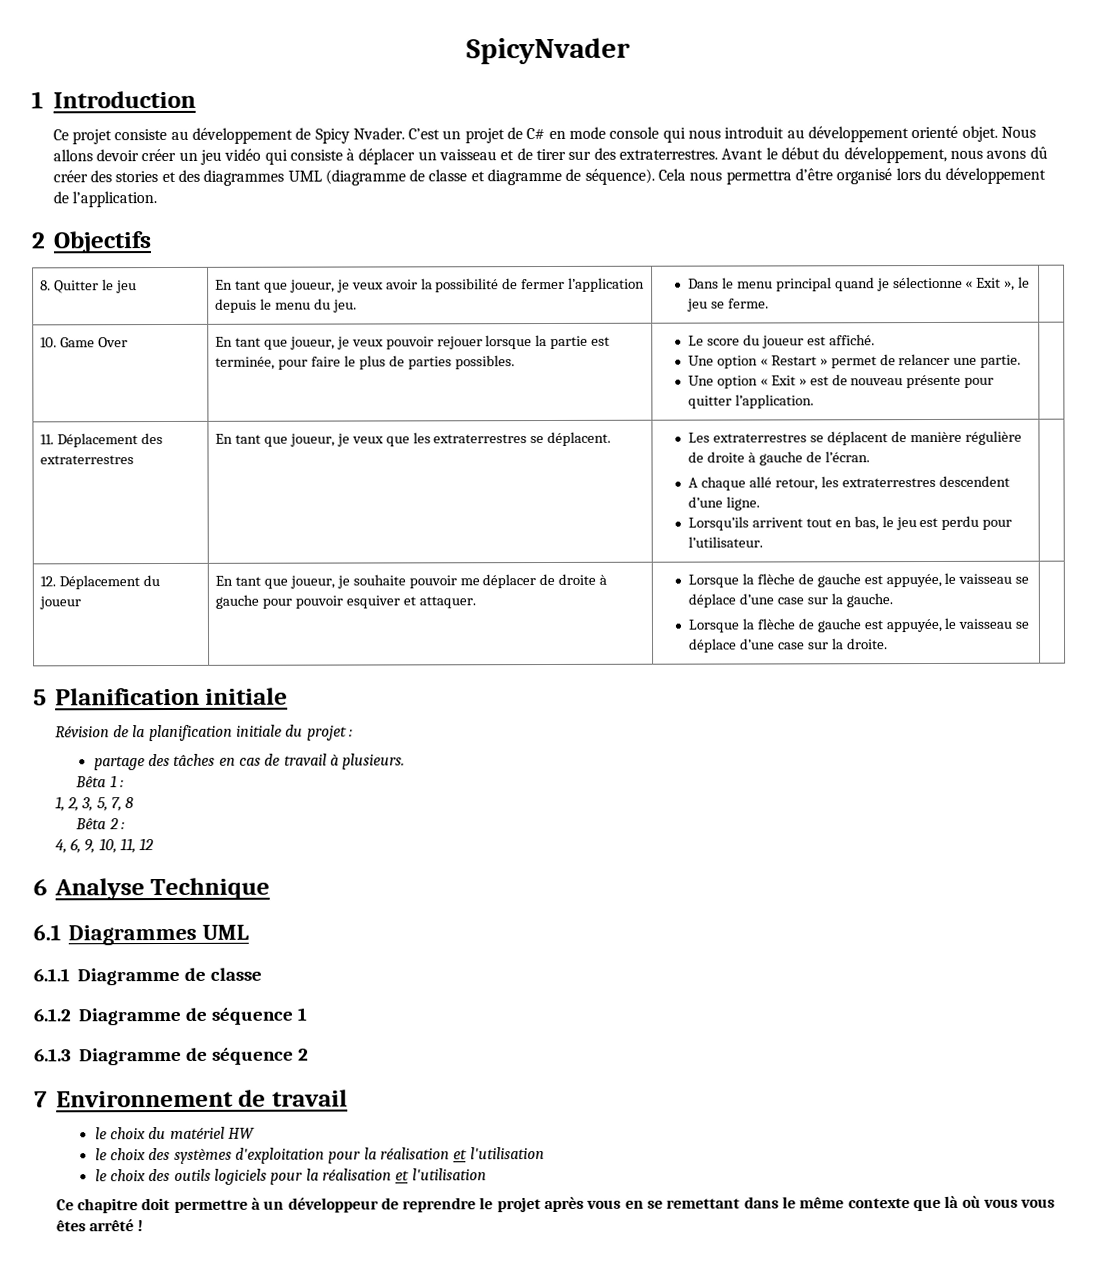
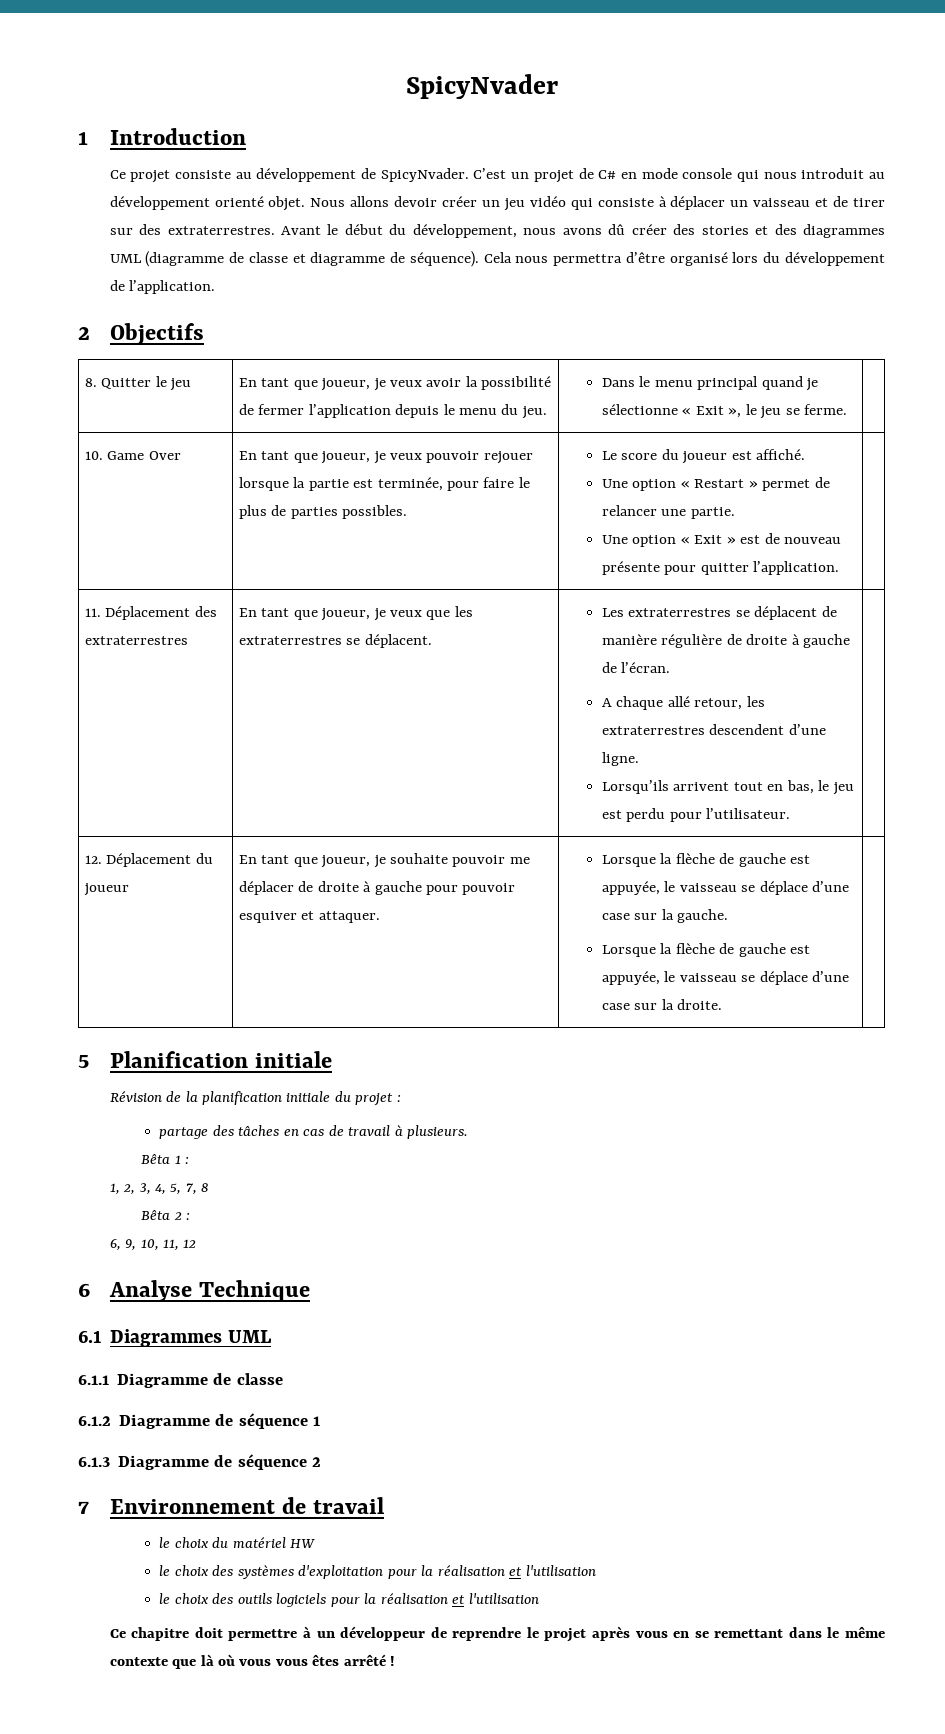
- Ce projet consiste au développement de Spicy Nvader.
+ Ce projet consiste au développement de SpicyNvader.
- 1, 2, 3, 5, 7, 8
+ 1, 2, 3, 4, 5, 7, 8
- 4, 6, 9, 10, 11, 12
+ 6, 9, 10, 11, 12

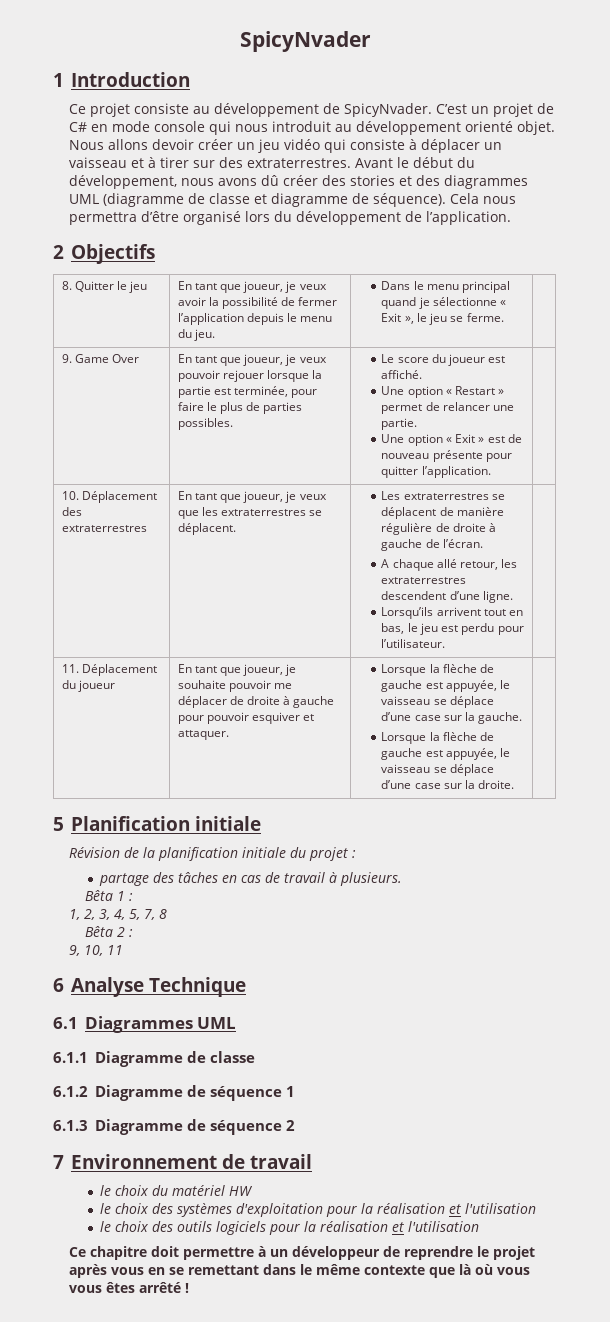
- Nous allons devoir créer un jeu vidéo qui consiste à déplacer un vaisseau et de tirer sur des extraterrestres.
+ Nous allons devoir créer un jeu vidéo qui consiste à déplacer un vaisseau et à tirer sur des extraterrestres.
- 10. Game Over
+ 9. Game Over
- 11. Déplacement des extraterrestres
+ 10. Déplacement des extraterrestres
- 12. Déplacement du joueur
+ 11. Déplacement du joueur
- 6, 9, 10, 11, 12
+ 9, 10, 11

